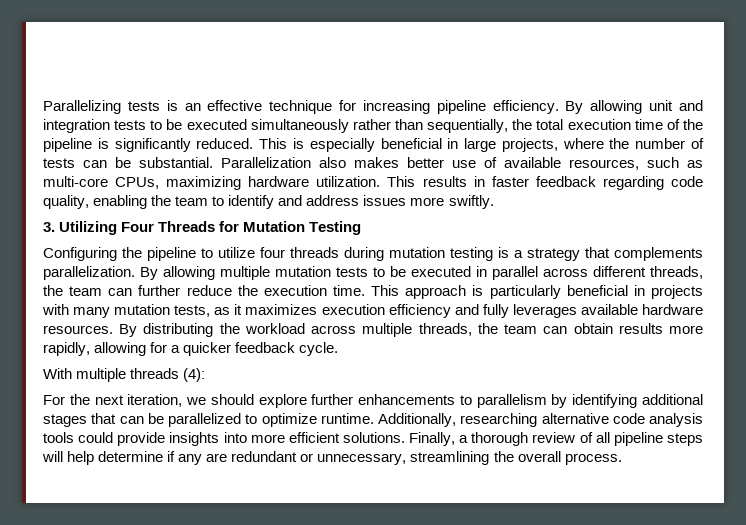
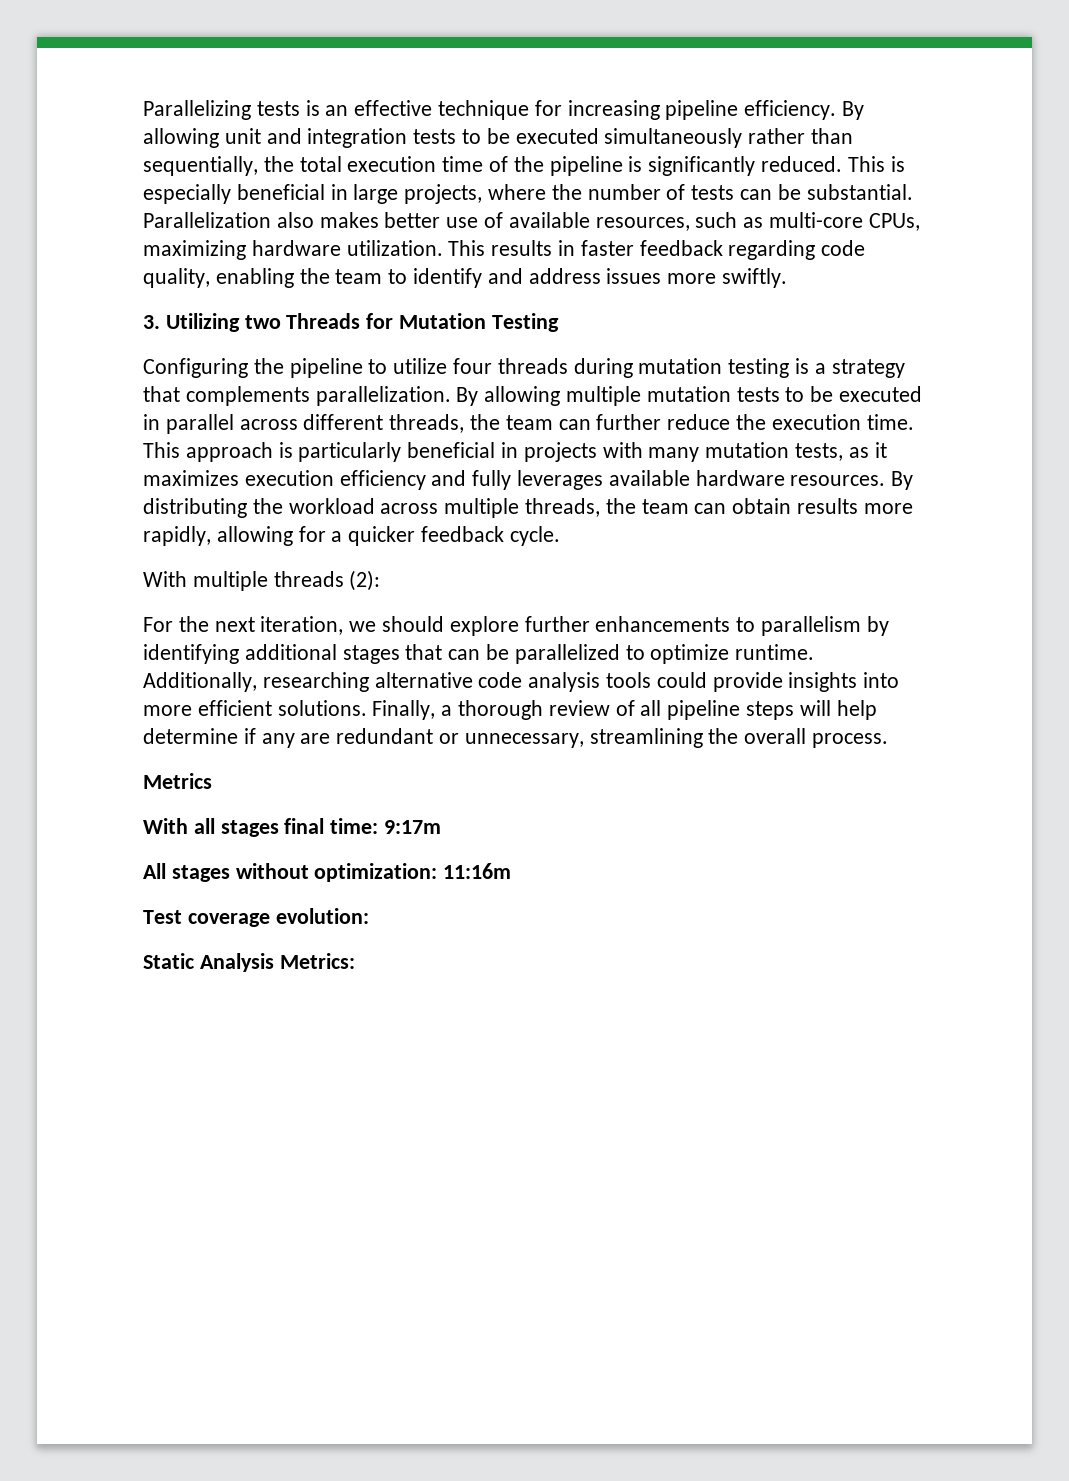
- 3. Utilizing Four Threads for Mutation Testing
+ 3. Utilizing two Threads for Mutation Testing
- With multiple threads (4):
+ With multiple threads (2):
+ Metrics
+ With all stages final time: 9:17m
+ All stages without optimization: 11:16m
+ Test coverage evolution:
+ Static Analysis Metrics:

